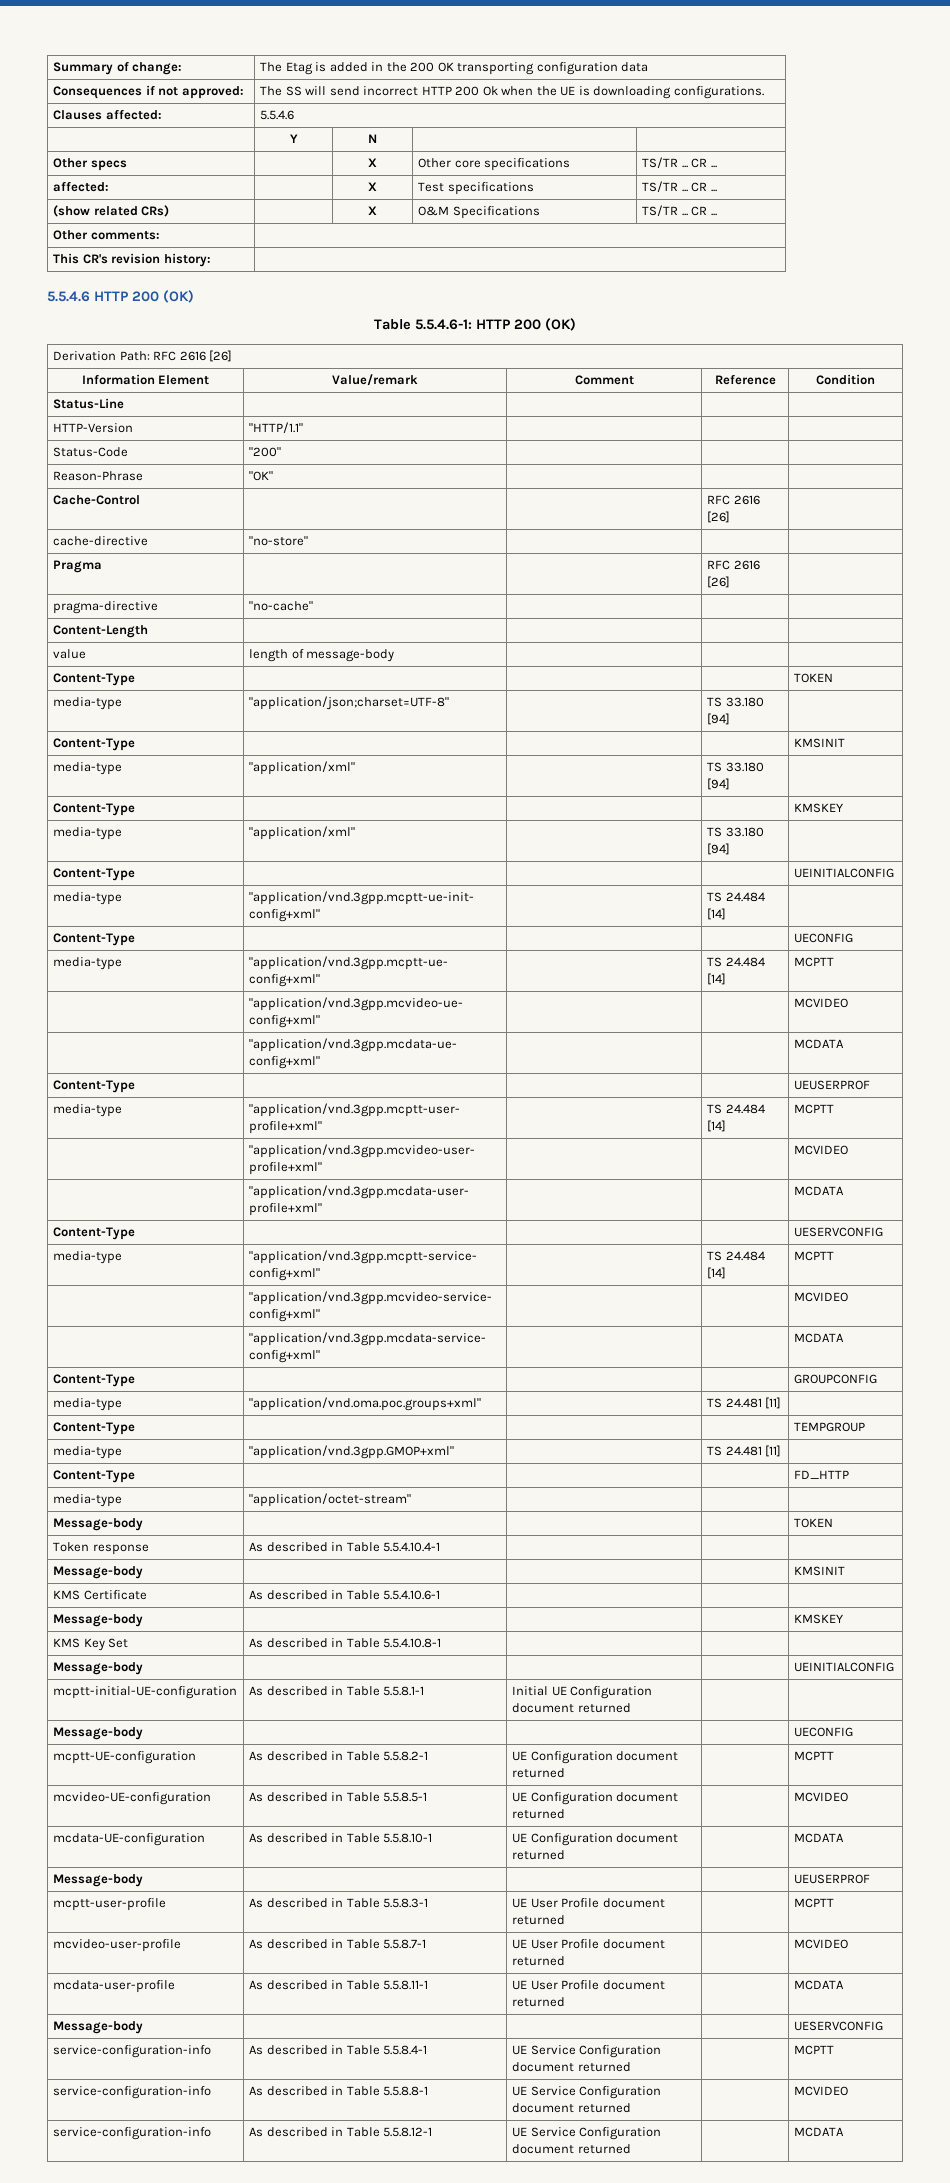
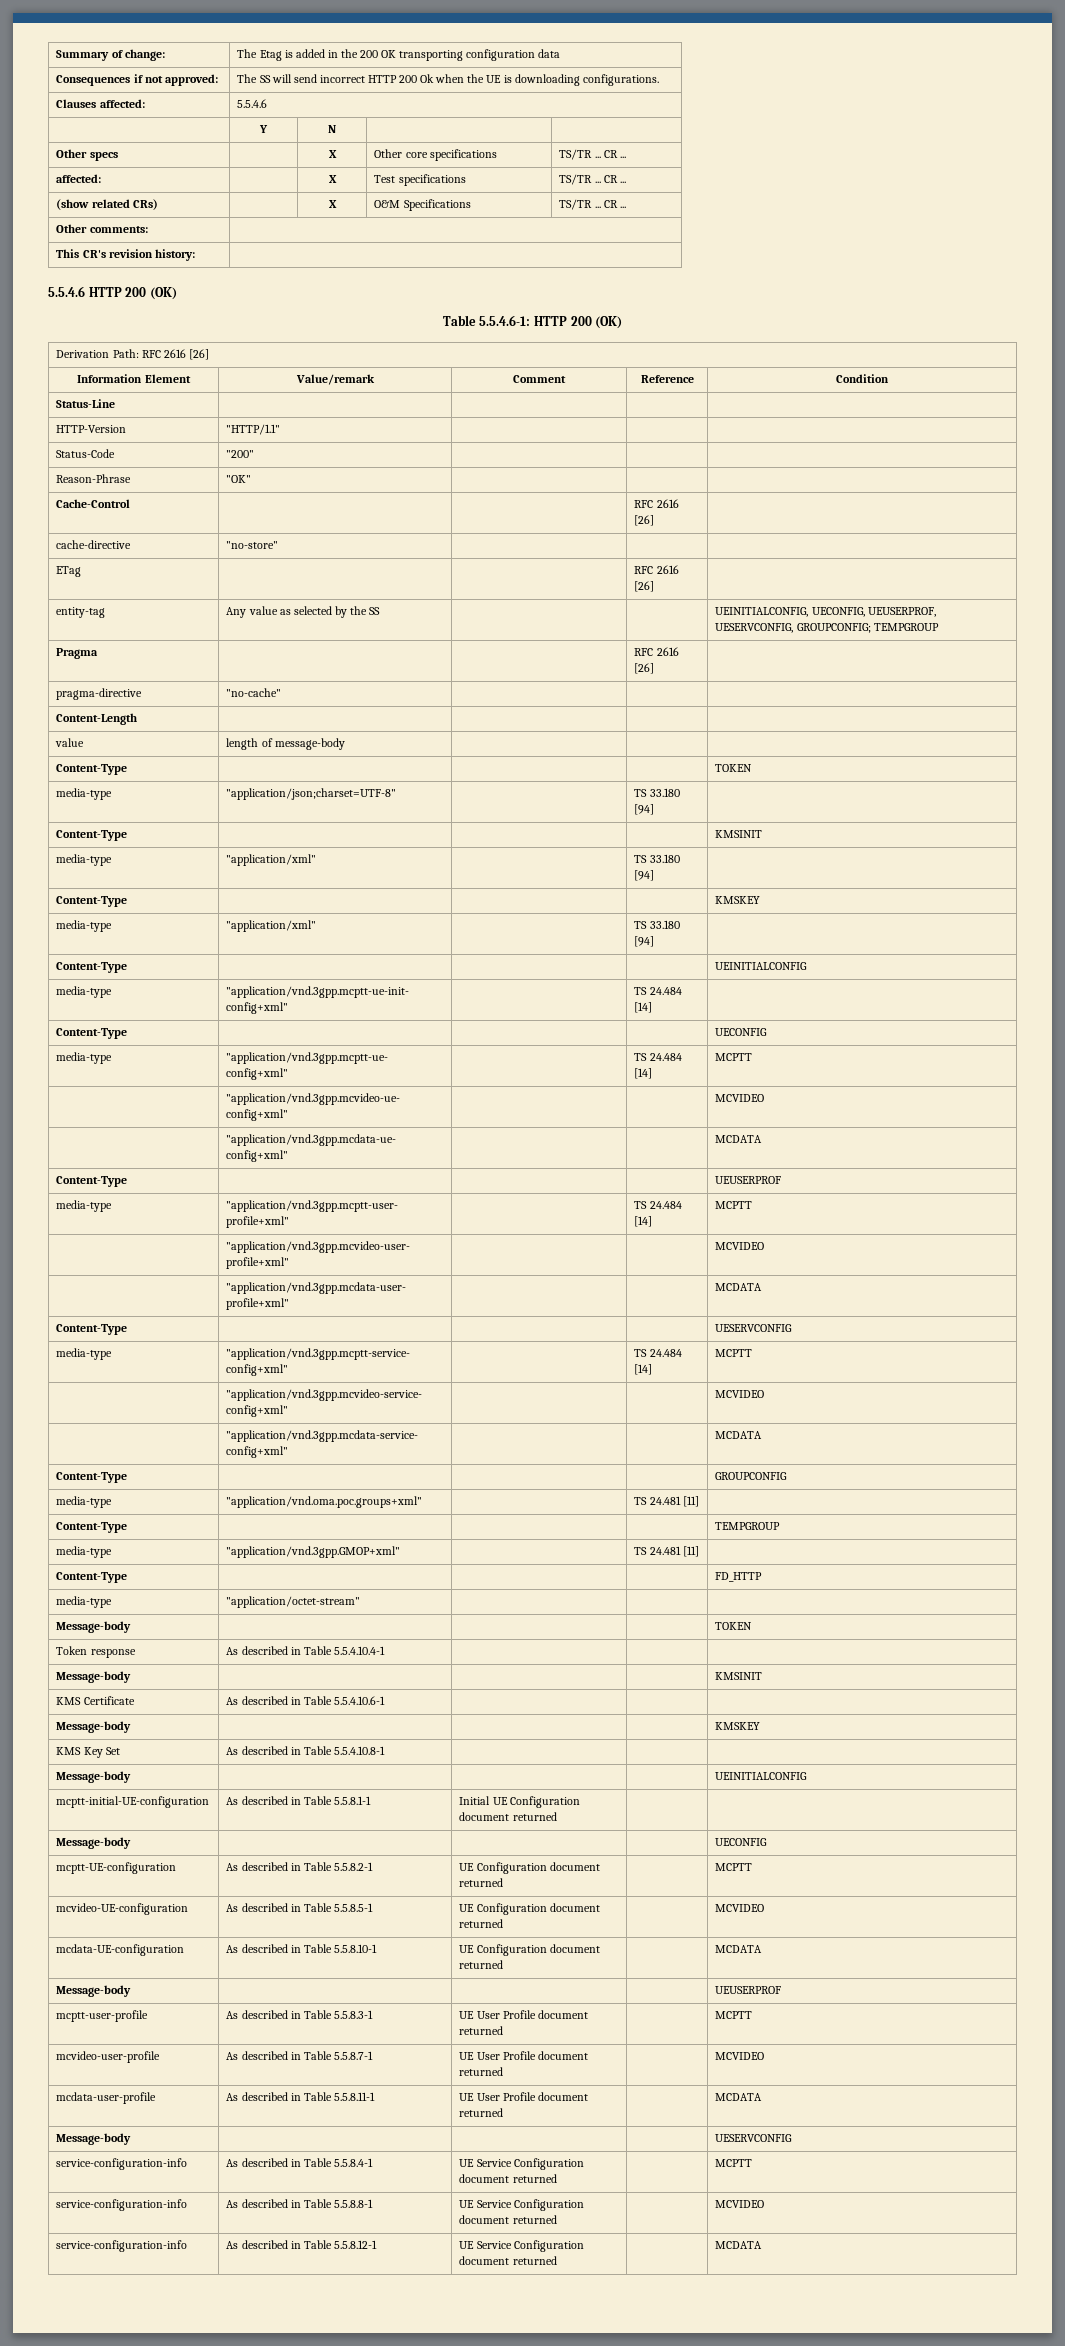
+ ETag | | | RFC 2616 [26] |
+ entity-tag | Any value as selected by the SS | | | UEINITIALCONFIG, UECONFIG, UEUSERPROF, UESERVCONFIG, GROUPCONFIG; TEMPGROUP

